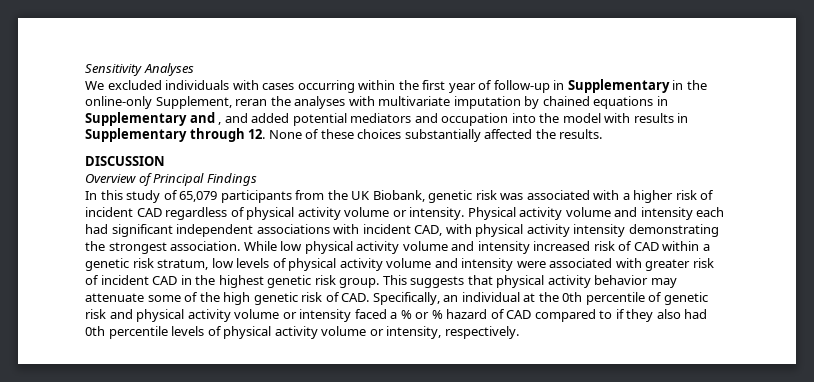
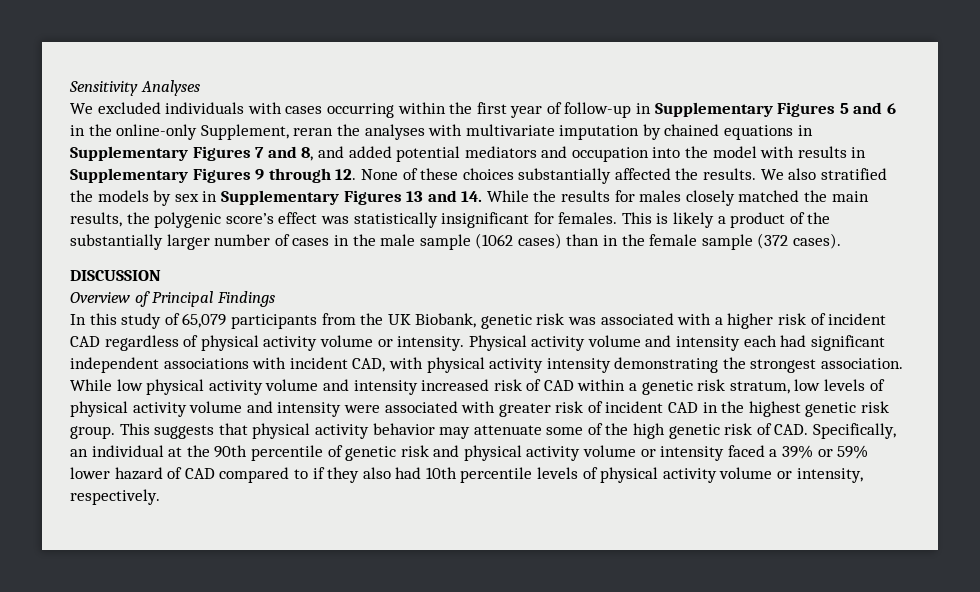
- We excluded individuals with cases occurring within the first year of follow-up in Supplementary in the online-only Supplement, reran the analyses with multivariate imputation by chained equations in Supplementary and , and added potential mediators and occupation into the model with results in Supplementary through 12. None of these choices substantially affected the results.
+ We excluded individuals with cases occurring within the first year of follow-up in Supplementary Figures 5 and 6 in the online-only Supplement, reran the analyses with multivariate imputation by chained equations in Supplementary Figures 7 and 8, and added potential mediators and occupation into the model with results in Supplementary Figures 9 through 12. None of these choices substantially affected the results. We also stratified the models by sex in Supplementary Figures 13 and 14. While the results for males closely matched the main results, the polygenic score’s effect was statistically insignificant for females. This is likely a product of the substantially larger number of cases in the male sample (1062 cases) than in the female sample (372 cases).
- This suggests that physical activity behavior may attenuate some of the high genetic risk of CAD. Specifically, an individual at the 0th percentile of genetic risk and physical activity volume or intensity faced a % or % hazard of CAD compared to if they also had 0th percentile levels of physical activity volume or intensity, respectively.
+ This suggests that physical activity behavior may attenuate some of the high genetic risk of CAD. Specifically, an individual at the 90th percentile of genetic risk and physical activity volume or intensity faced a 39% or 59% lower hazard of CAD compared to if they also had 10th percentile levels of physical activity volume or intensity, respectively.

